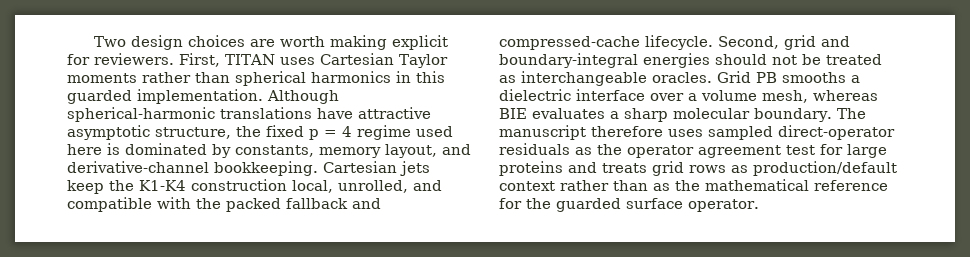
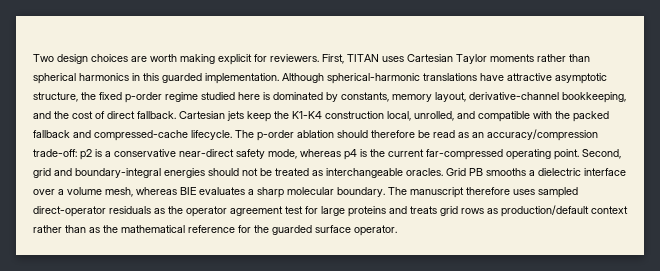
- Although spherical-harmonic translations have attractive asymptotic structure, the fixed p = 4 regime used here is dominated by constants, memory layout, and derivative-channel bookkeeping.
+ Although spherical-harmonic translations have attractive asymptotic structure, the fixed p-order regime studied here is dominated by constants, memory layout, derivative-channel bookkeeping, and the cost of direct fallback.
+ The p-order ablation should therefore be read as an accuracy/compression trade-off: p2 is a conservative near-direct safety mode, whereas p4 is the current far-compressed operating point.

